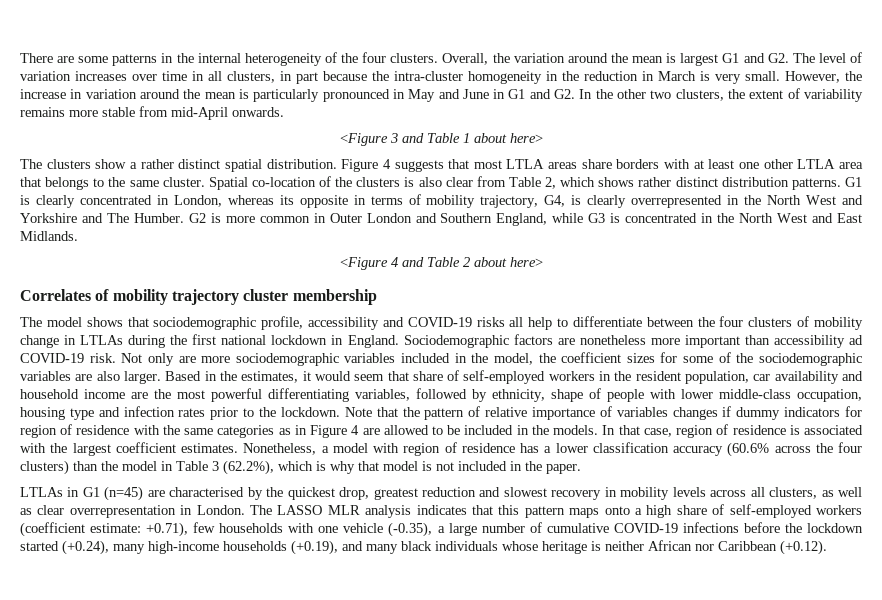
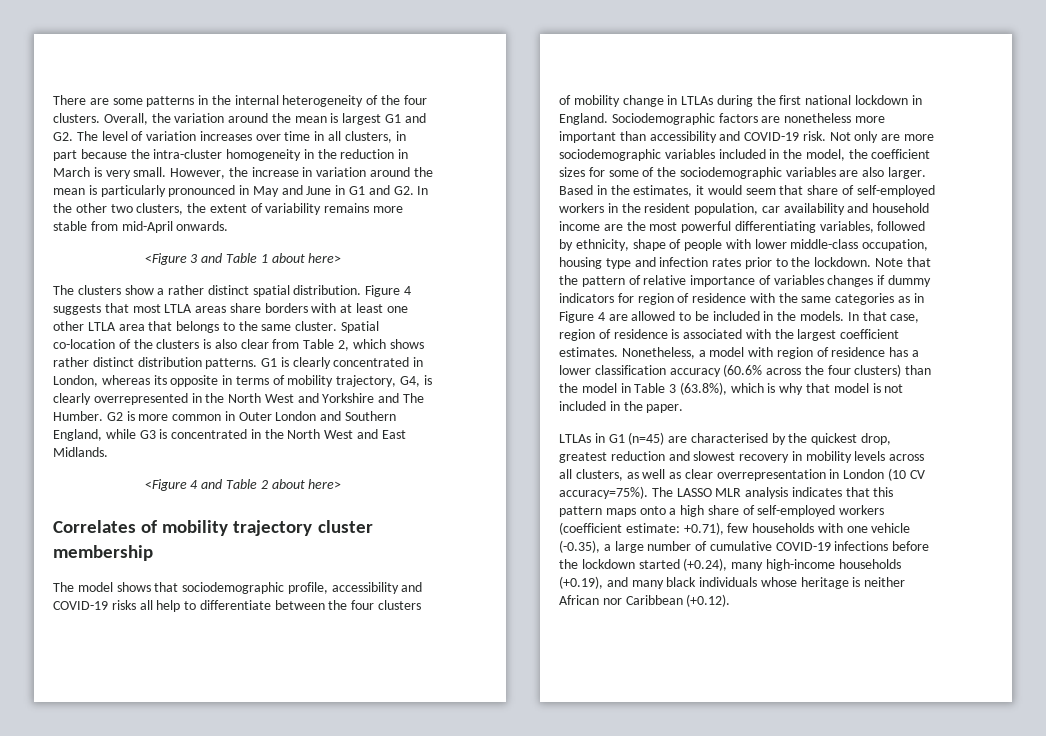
- Sociodemographic factors are nonetheless more important than accessibility ad COVID-19 risk.
+ Sociodemographic factors are nonetheless more important than accessibility and COVID-19 risk.
- Nonetheless, a model with region of residence has a lower classification accuracy (60.6% across the four clusters) than the model in Table 3 (62.2%), which is why that model is not included in the paper.
+ Nonetheless, a model with region of residence has a lower classification accuracy (60.6% across the four clusters) than the model in Table 3 (63.8%), which is why that model is not included in the paper.
- LTLAs in G1 (n=45) are characterised by the quickest drop, greatest reduction and slowest recovery in mobility levels across all clusters, as well as clear overrepresentation in London.
+ LTLAs in G1 (n=45) are characterised by the quickest drop, greatest reduction and slowest recovery in mobility levels across all clusters, as well as clear overrepresentation in London (10 CV accuracy=75%).

